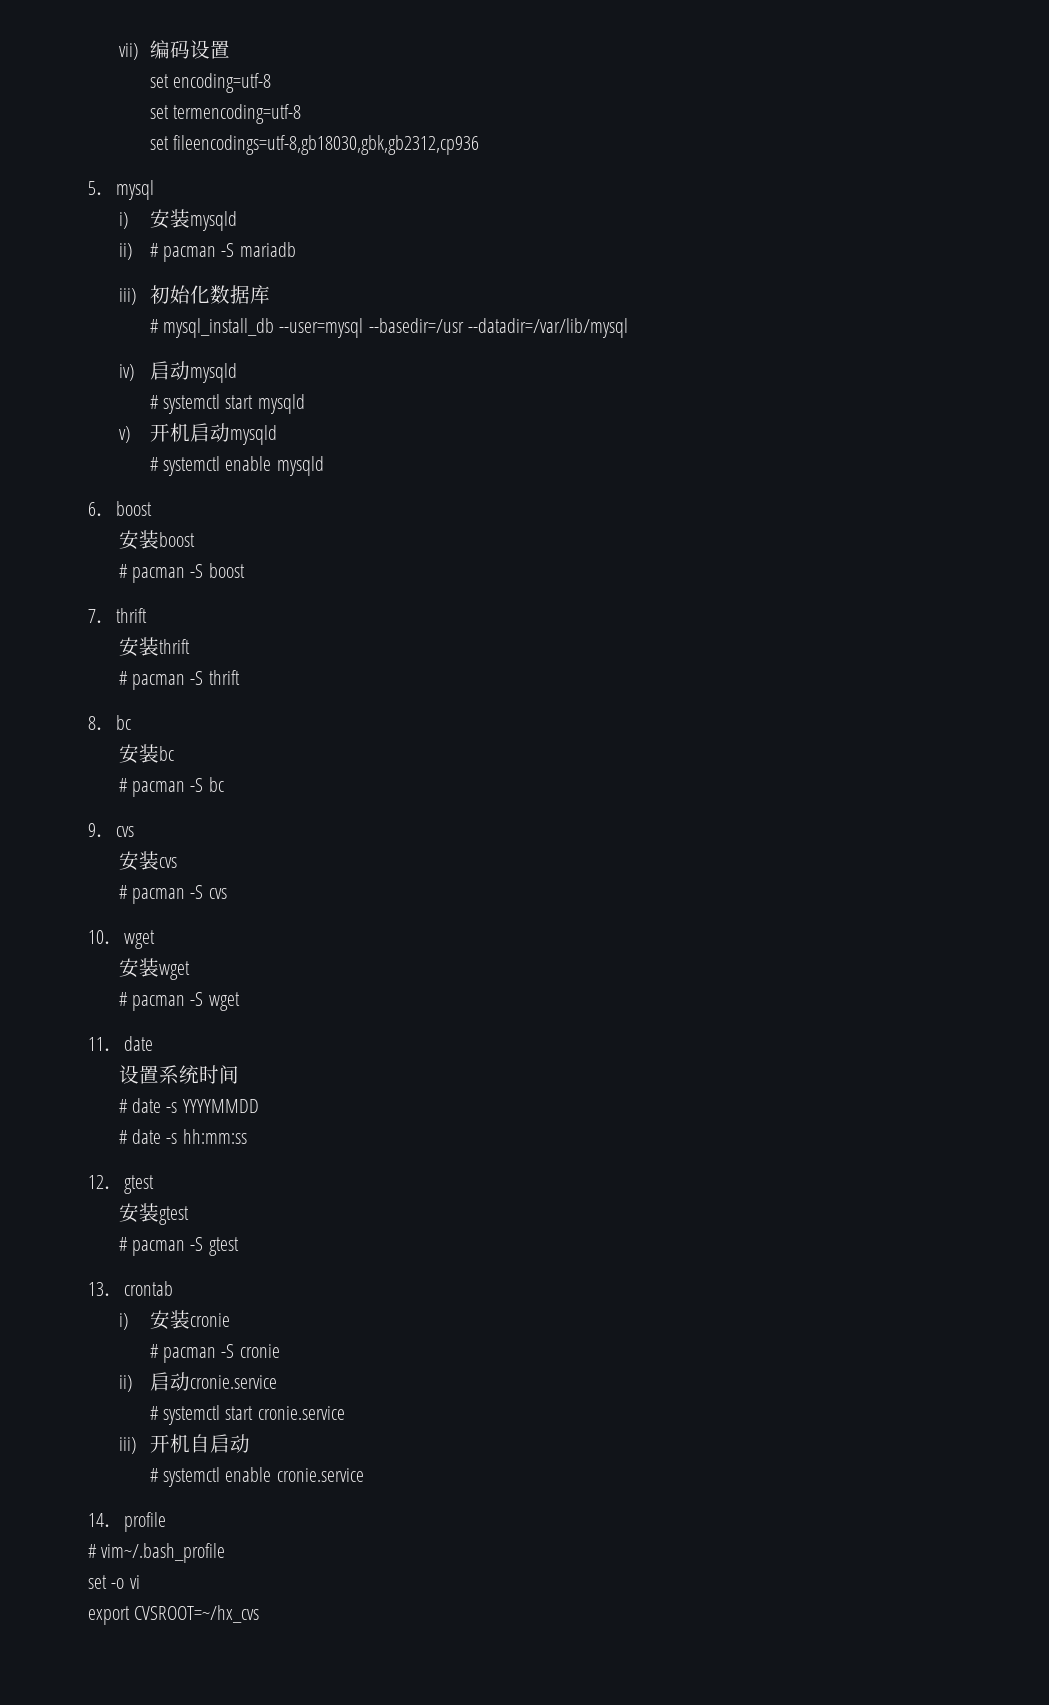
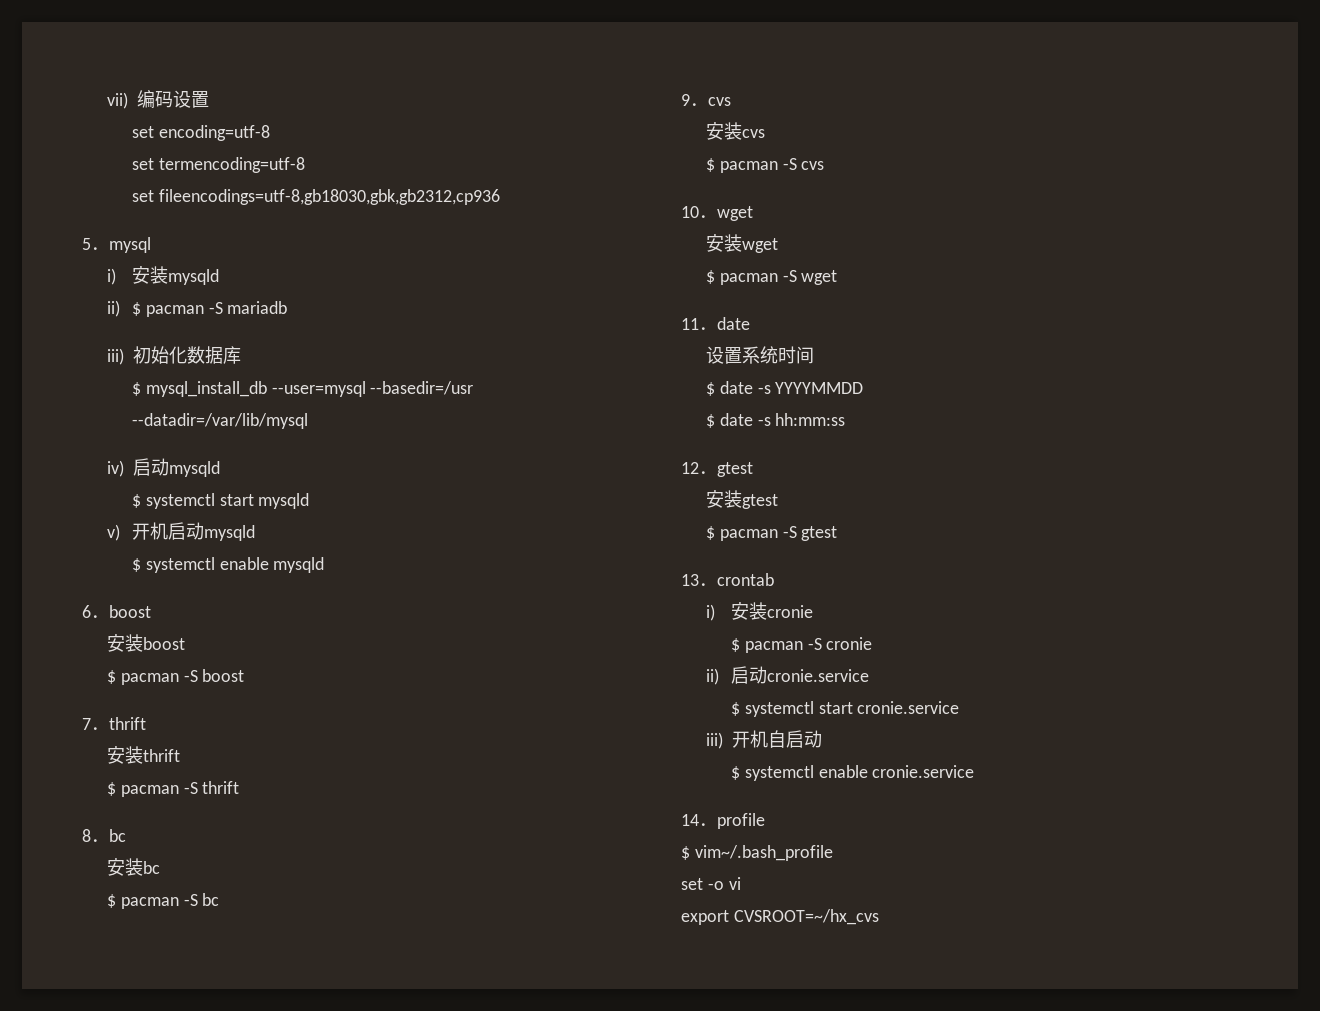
- ii) # pacman -S mariadb
+ ii) $ pacman -S mariadb
- # mysql_install_db --user=mysql --basedir=/usr --datadir=/var/lib/mysql
+ $ mysql_install_db --user=mysql --basedir=/usr --datadir=/var/lib/mysql
- # systemctl start mysqld
+ $ systemctl start mysqld
- # systemctl enable mysqld
+ $ systemctl enable mysqld
- # pacman -S boost
+ $ pacman -S boost
- # pacman -S thrift
+ $ pacman -S thrift
- # pacman -S bc
+ $ pacman -S bc
- # pacman -S cvs
+ $ pacman -S cvs
- # pacman -S wget
+ $ pacman -S wget
- # date -s YYYYMMDD
+ $ date -s YYYYMMDD
- # date -s hh:mm:ss
+ $ date -s hh:mm:ss
- # pacman -S gtest
+ $ pacman -S gtest
- # pacman -S cronie
+ $ pacman -S cronie
- # systemctl start cronie.service
+ $ systemctl start cronie.service
- # systemctl enable cronie.service
+ $ systemctl enable cronie.service
- # vim~/.bash_profile
+ $ vim~/.bash_profile

